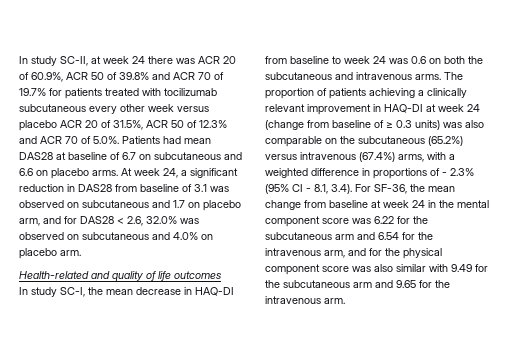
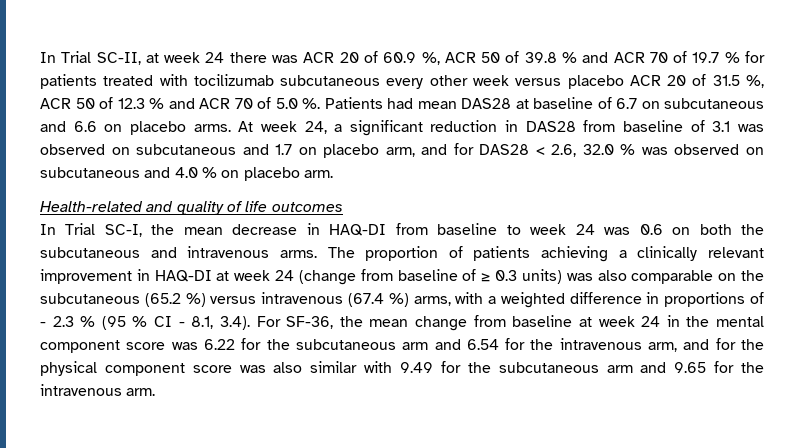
- In study SC-II, at week 24 there was ACR 20 of 60.9%, ACR 50 of 39.8% and ACR 70 of 19.7% for patients treated with tocilizumab subcutaneous every other week versus placebo ACR 20 of 31.5%, ACR 50 of 12.3% and ACR 70 of 5.0%. Patients had mean DAS28 at baseline of 6.7 on subcutaneous and 6.6 on placebo arms.
+ In Trial SC-II, at week 24 there was ACR 20 of 60.9 %, ACR 50 of 39.8 % and ACR 70 of 19.7 % for patients treated with tocilizumab subcutaneous every other week versus placebo ACR 20 of 31.5 %, ACR 50 of 12.3 % and ACR 70 of 5.0 %. Patients had mean DAS28 at baseline of 6.7 on subcutaneous and 6.6 on placebo arms.
- At week 24, a significant reduction in DAS28 from baseline of 3.1 was observed on subcutaneous and 1.7 on placebo arm, and for DAS28 < 2.6, 32.0% was observed on subcutaneous and 4.0% on placebo arm.
+ At week 24, a significant reduction in DAS28 from baseline of 3.1 was observed on subcutaneous and 1.7 on placebo arm, and for DAS28 < 2.6, 32.0 % was observed on subcutaneous and 4.0 % on placebo arm.
- In study SC-I, the mean decrease in HAQ-DI from baseline to week 24 was 0.6 on both the subcutaneous and intravenous arms.
+ In Trial SC-I, the mean decrease in HAQ-DI from baseline to week 24 was 0.6 on both the subcutaneous and intravenous arms.
- The proportion of patients achieving a clinically relevant improvement in HAQ-DI at week 24 (change from baseline of ≥ 0.3 units) was also comparable on the subcutaneous (65.2%) versus intravenous (67.4%) arms, with a weighted difference in proportions of - 2.3% (95% CI - 8.1, 3.4). For SF-36, the mean change from baseline at week 24 in the mental component score was 6.22 for the subcutaneous arm and 6.54 for the intravenous arm, and for the physical component score was also similar with 9.49 for the subcutaneous arm and 9.65 for the intravenous arm.
+ The proportion of patients achieving a clinically relevant improvement in HAQ-DI at week 24 (change from baseline of ≥ 0.3 units) was also comparable on the subcutaneous (65.2 %) versus intravenous (67.4 %) arms, with a weighted difference in proportions of - 2.3 % (95 % CI - 8.1, 3.4). For SF-36, the mean change from baseline at week 24 in the mental component score was 6.22 for the subcutaneous arm and 6.54 for the intravenous arm, and for the physical component score was also similar with 9.49 for the subcutaneous arm and 9.65 for the intravenous arm.

